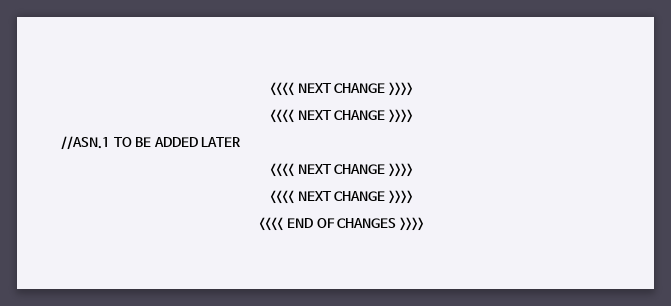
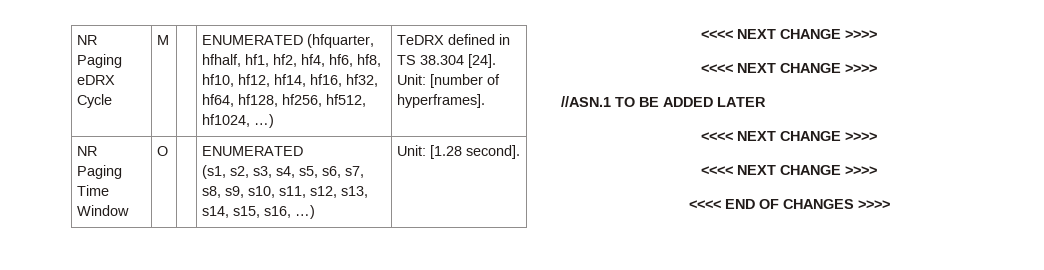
+ NR Paging eDRX Cycle | M | | ENUMERATED (hfquarter, hfhalf, hf1, hf2, hf4, hf6, hf8, hf10, hf12, hf14, hf16, hf32, hf64, hf128, hf256, hf512, hf1024, …) | TeDRX defined in TS 38.304 [24]. Unit: [number of hyperframes].
+ NR Paging Time Window | O | | ENUMERATED
+ (s1, s2, s3, s4, s5, s6, s7, s8, s9, s10, s11, s12, s13, s14, s15, s16, …) | Unit: [1.28 second].

